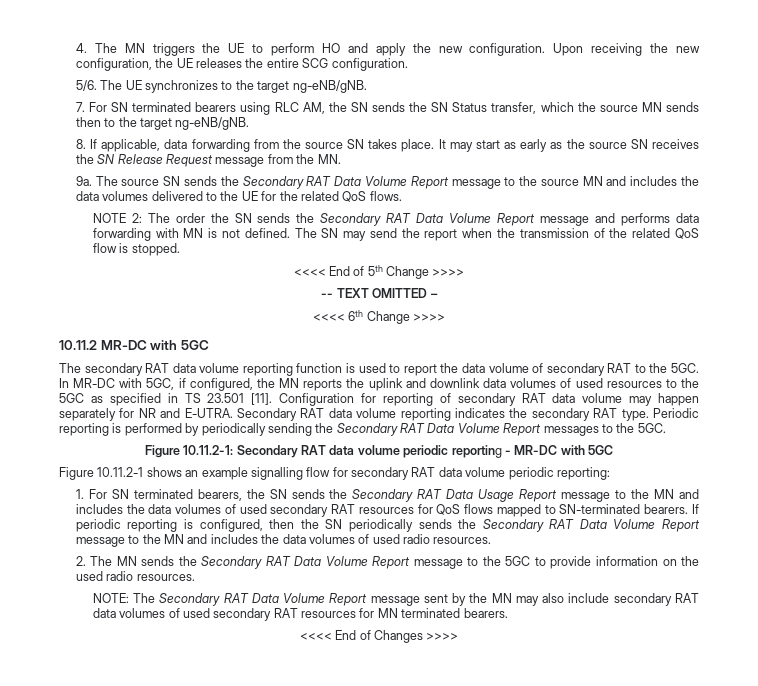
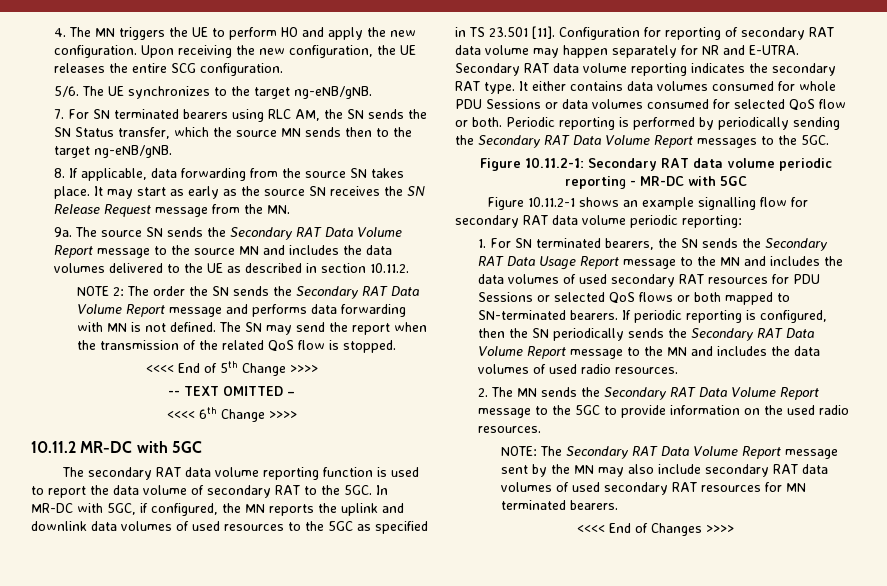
- The source SN sends the Secondary RAT Data Volume Report message to the source MN and includes the data volumes delivered to the UE for the related QoS flows.
+ The source SN sends the Secondary RAT Data Volume Report message to the source MN and includes the data volumes delivered to the UE as described in section 10.11.2.
+ It either contains data volumes consumed for whole PDU Sessions or data volumes consumed for selected QoS flow or both.
- 1. For SN terminated bearers, the SN sends the Secondary RAT Data Usage Report message to the MN and includes the data volumes of used secondary RAT resources for QoS flows mapped to SN-terminated bearers.
+ 1. For SN terminated bearers, the SN sends the Secondary RAT Data Usage Report message to the MN and includes the data volumes of used secondary RAT resources for PDU Sessions or selected QoS flows or both mapped to SN-terminated bearers.

